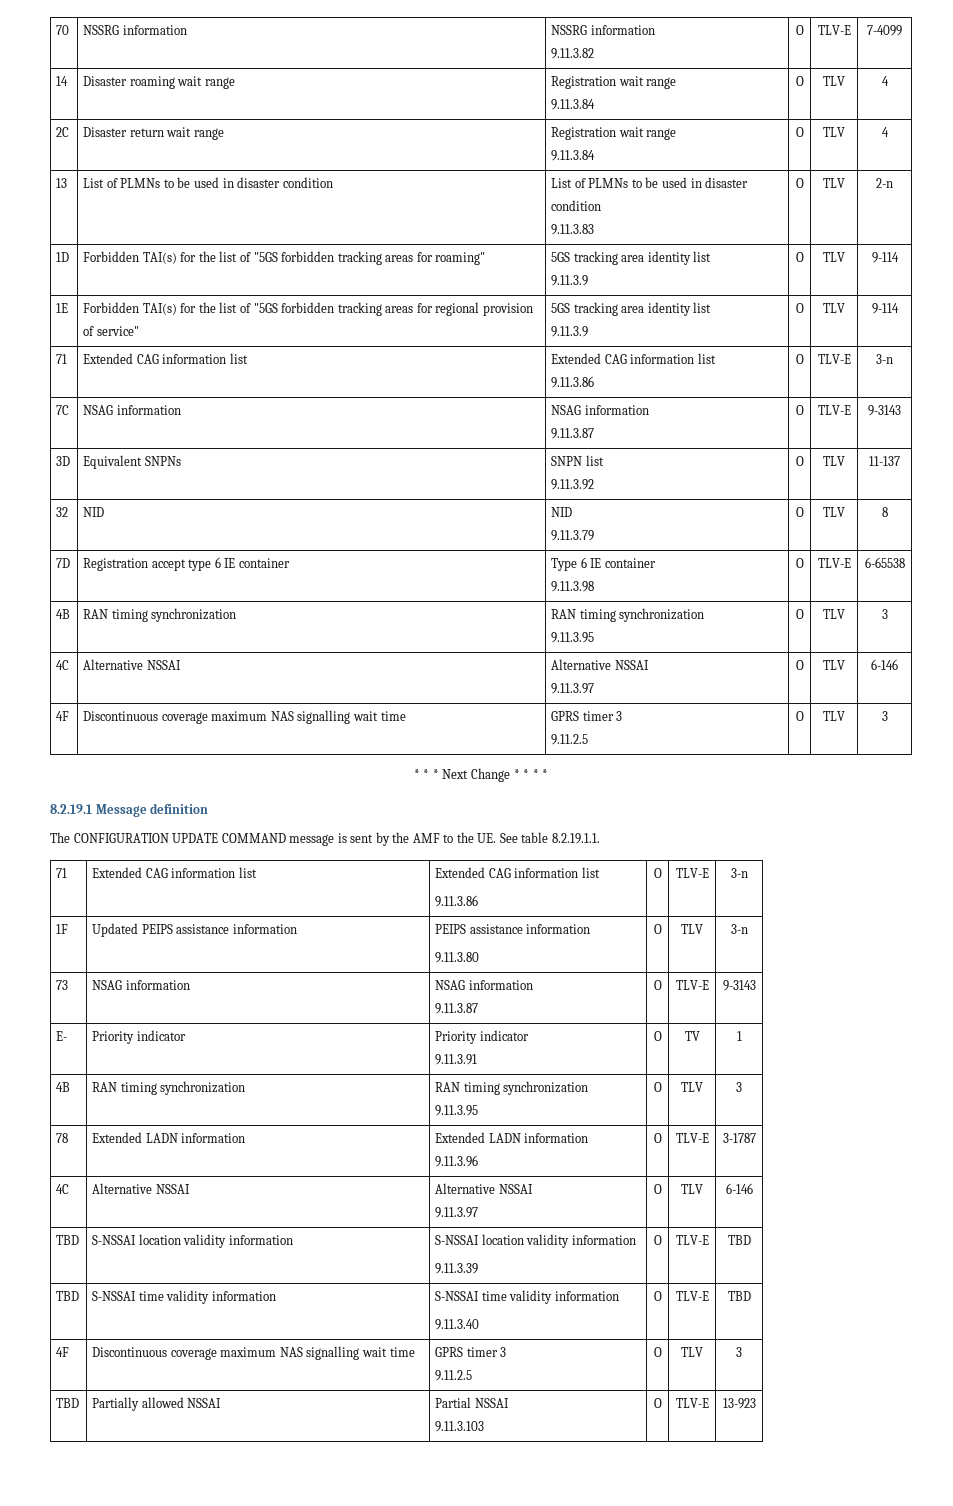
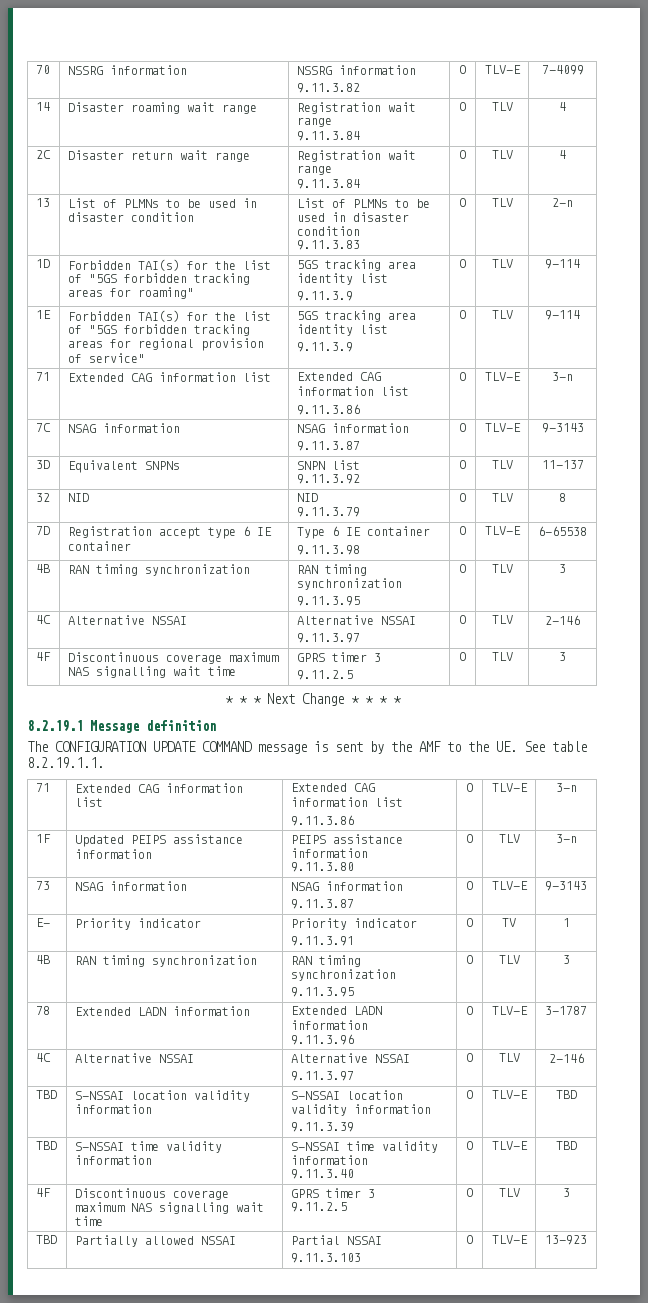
  7D | Registration accept type 6 IE container | Type 6 IE container
  9.11.3.98 | O | TLV-E | 6-65538
  4B | RAN timing synchronization | RAN timing synchronization
  9.11.3.95 | O | TLV | 3
  4C | Alternative NSSAI | Alternative NSSAI
- 9.11.3.97 | O | TLV | 6-146
+ 9.11.3.97 | O | TLV | 2-146
  78 | Extended LADN information | Extended LADN information
  9.11.3.96 | O | TLV-E | 3-1787
  4C | Alternative NSSAI | Alternative NSSAI
- 9.11.3.97 | O | TLV | 6-146
+ 9.11.3.97 | O | TLV | 2-146

